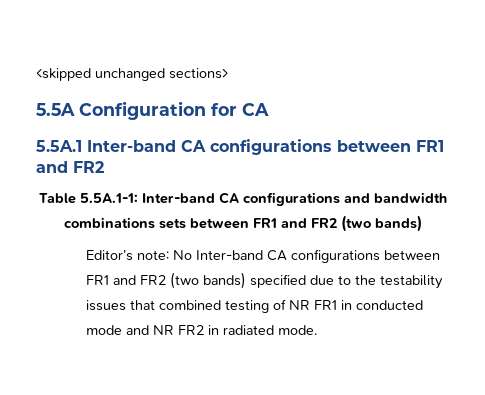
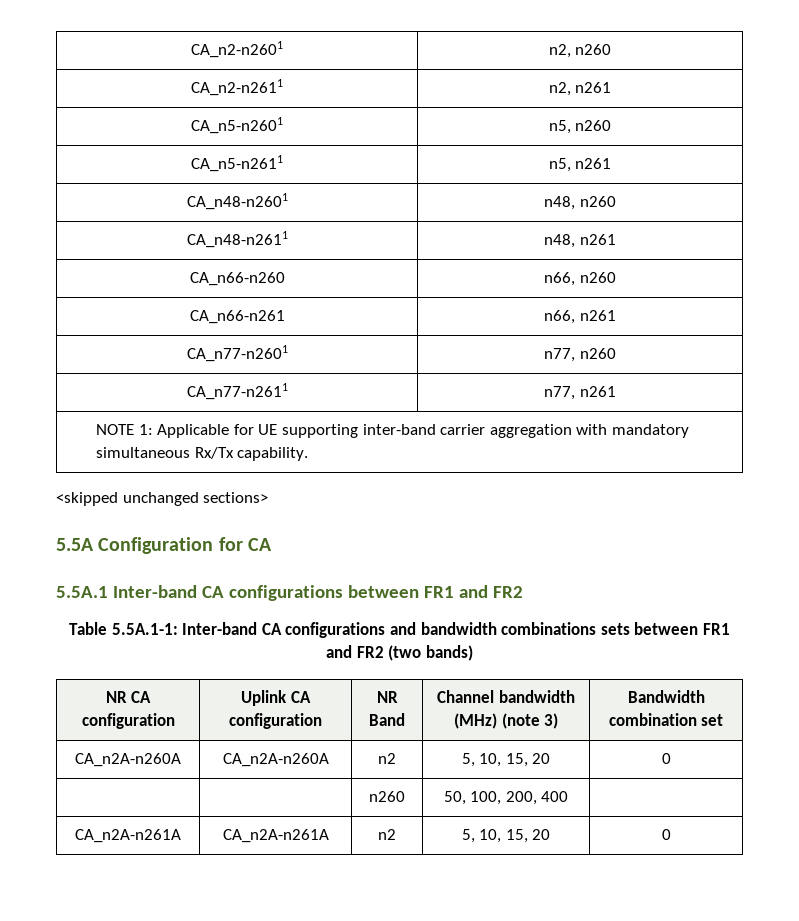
+ CA_n2-n2601 | n2, n260
+ CA_n2-n2611 | n2, n261
+ CA_n5-n2601 | n5, n260
+ CA_n5-n2611 | n5, n261
+ CA_n48-n2601 | n48, n260
+ CA_n48-n2611 | n48, n261
+ CA_n66-n260 | n66, n260
+ CA_n66-n261 | n66, n261
+ CA_n77-n2601 | n77, n260
+ CA_n77-n2611 | n77, n261
+ NOTE 1: Applicable for UE supporting inter-band carrier aggregation with mandatory simultaneous Rx/Tx capability.
- Editor’s note: No Inter-band CA configurations between FR1 and FR2 (two bands) specified due to the testability issues that combined testing of NR FR1 in conducted mode and NR FR2 in radiated mode.
+ NR CA configuration | Uplink CA configuration | NR Band | Channel bandwidth (MHz) (note 3) | Bandwidth combination set
+ CA_n2A-n260A | CA_n2A-n260A | n2 | 5, 10, 15, 20 | 0
+ | | n260 | 50, 100, 200, 400 |
+ CA_n2A-n261A | CA_n2A-n261A | n2 | 5, 10, 15, 20 | 0

